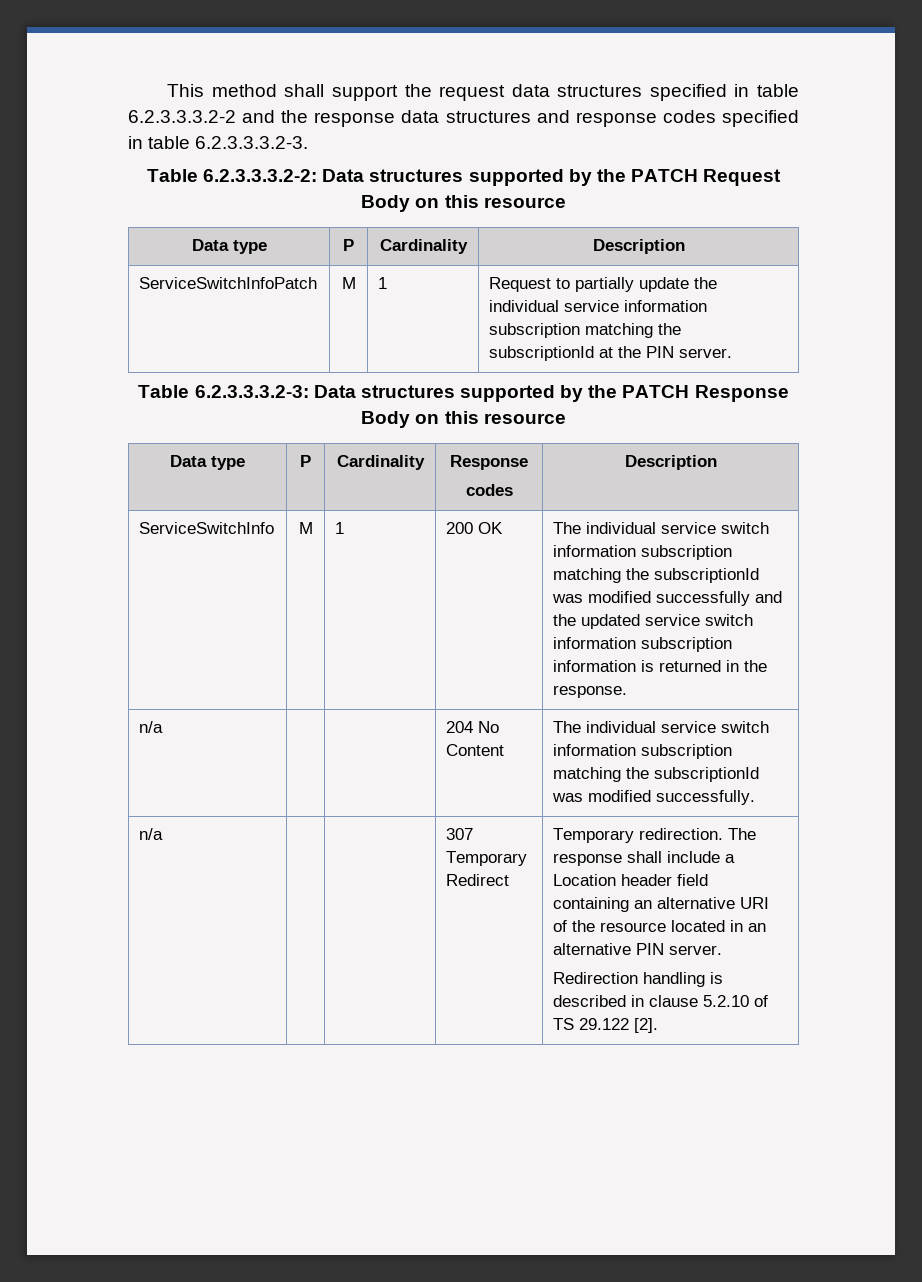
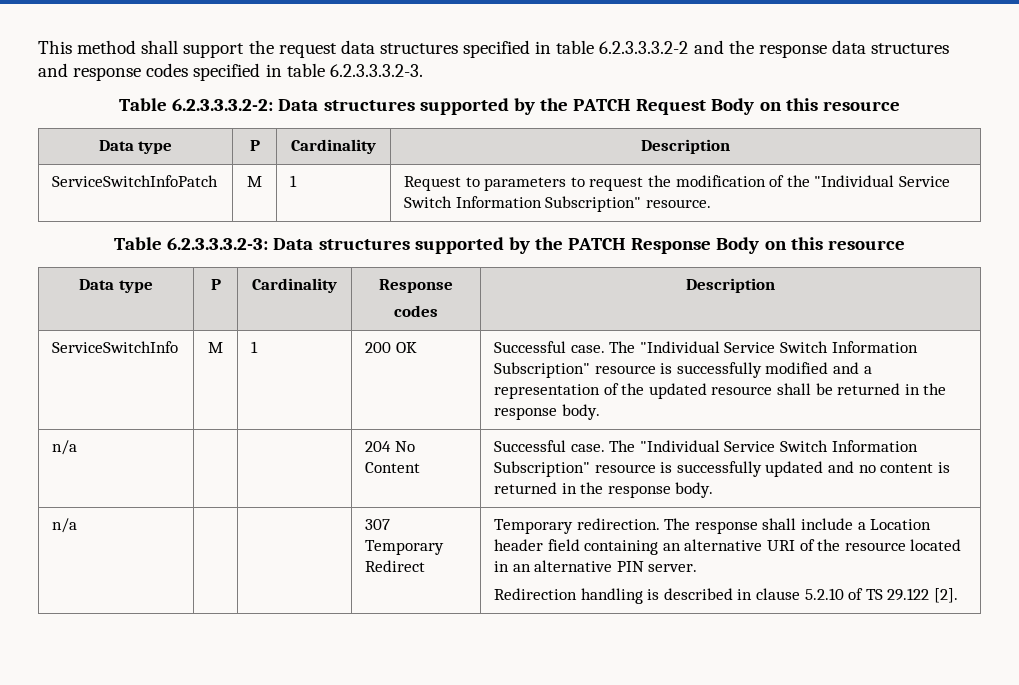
- ServiceSwitchInfoPatch | M | 1 | Request to partially update the individual service information subscription matching the subscriptionId at the PIN server.
+ ServiceSwitchInfoPatch | M | 1 | Request to parameters to request the modification of the "Individual Service Switch Information Subscription" resource.
- ServiceSwitchInfo | M | 1 | 200 OK | The individual service switch information subscription matching the subscriptionId was modified successfully and the updated service switch information subscription information is returned in the response.
+ ServiceSwitchInfo | M | 1 | 200 OK | Successful case. The "Individual Service Switch Information Subscription" resource is successfully modified and a representation of the updated resource shall be returned in the response body.
- n/a | | | 204 No Content | The individual service switch information subscription matching the subscriptionId was modified successfully.
+ n/a | | | 204 No Content | Successful case. The "Individual Service Switch Information Subscription" resource is successfully updated and no content is returned in the response body.

